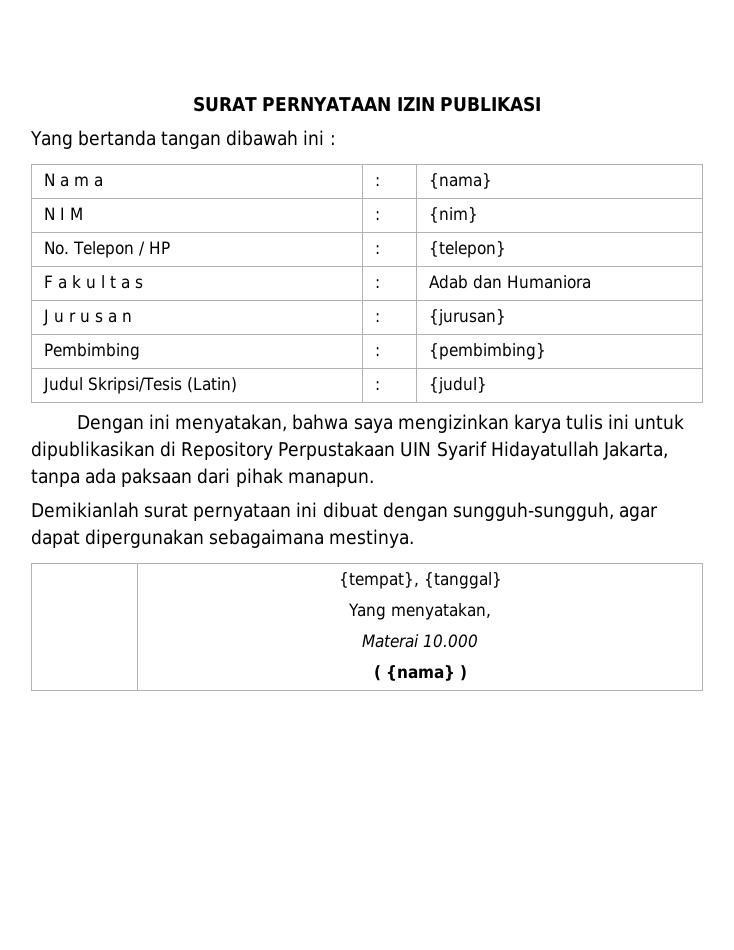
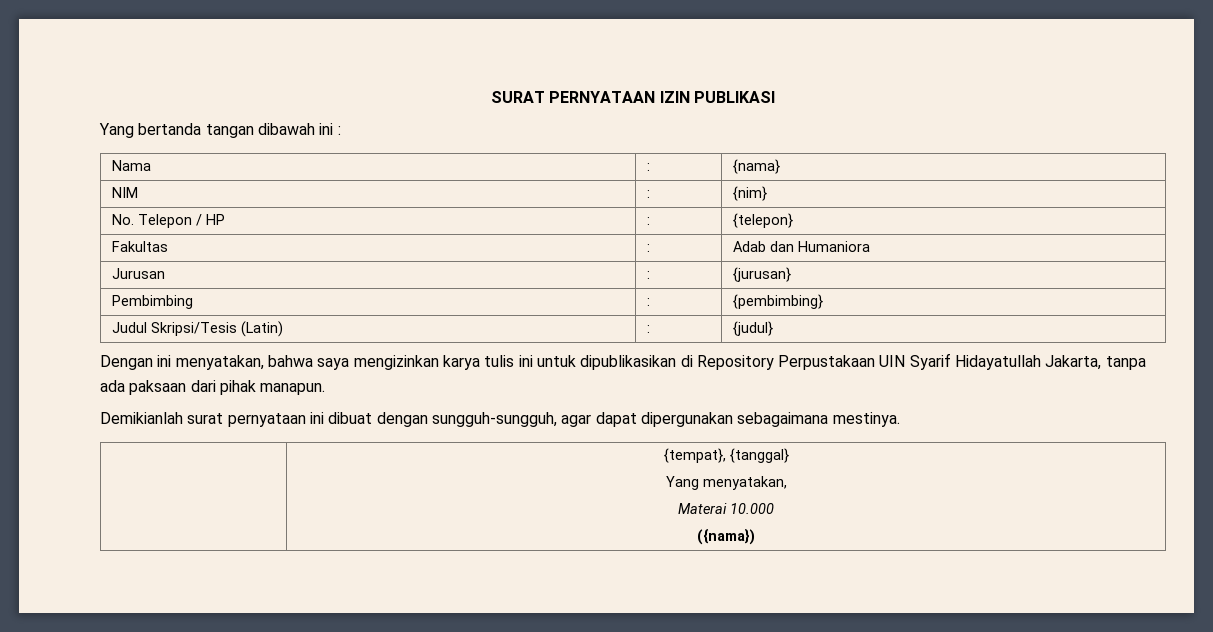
- N a m a | : | {nama}
+ Nama | : | {nama}
- N I M | : | {nim}
+ NIM | : | {nim}
- F a k u l t a s | : | Adab dan Humaniora
- J u r u s a n | : | {jurusan}
+ Fakultas | : | Adab dan Humaniora
+ Jurusan | : | {jurusan}
  | {tempat}, {tanggal}
  Yang menyatakan,
  Materai 10.000
- ( {nama} )
+ ({nama})

